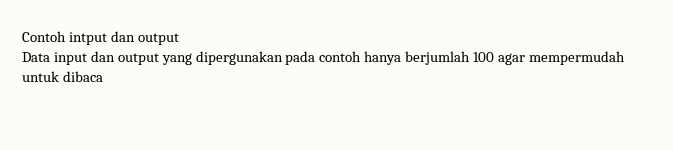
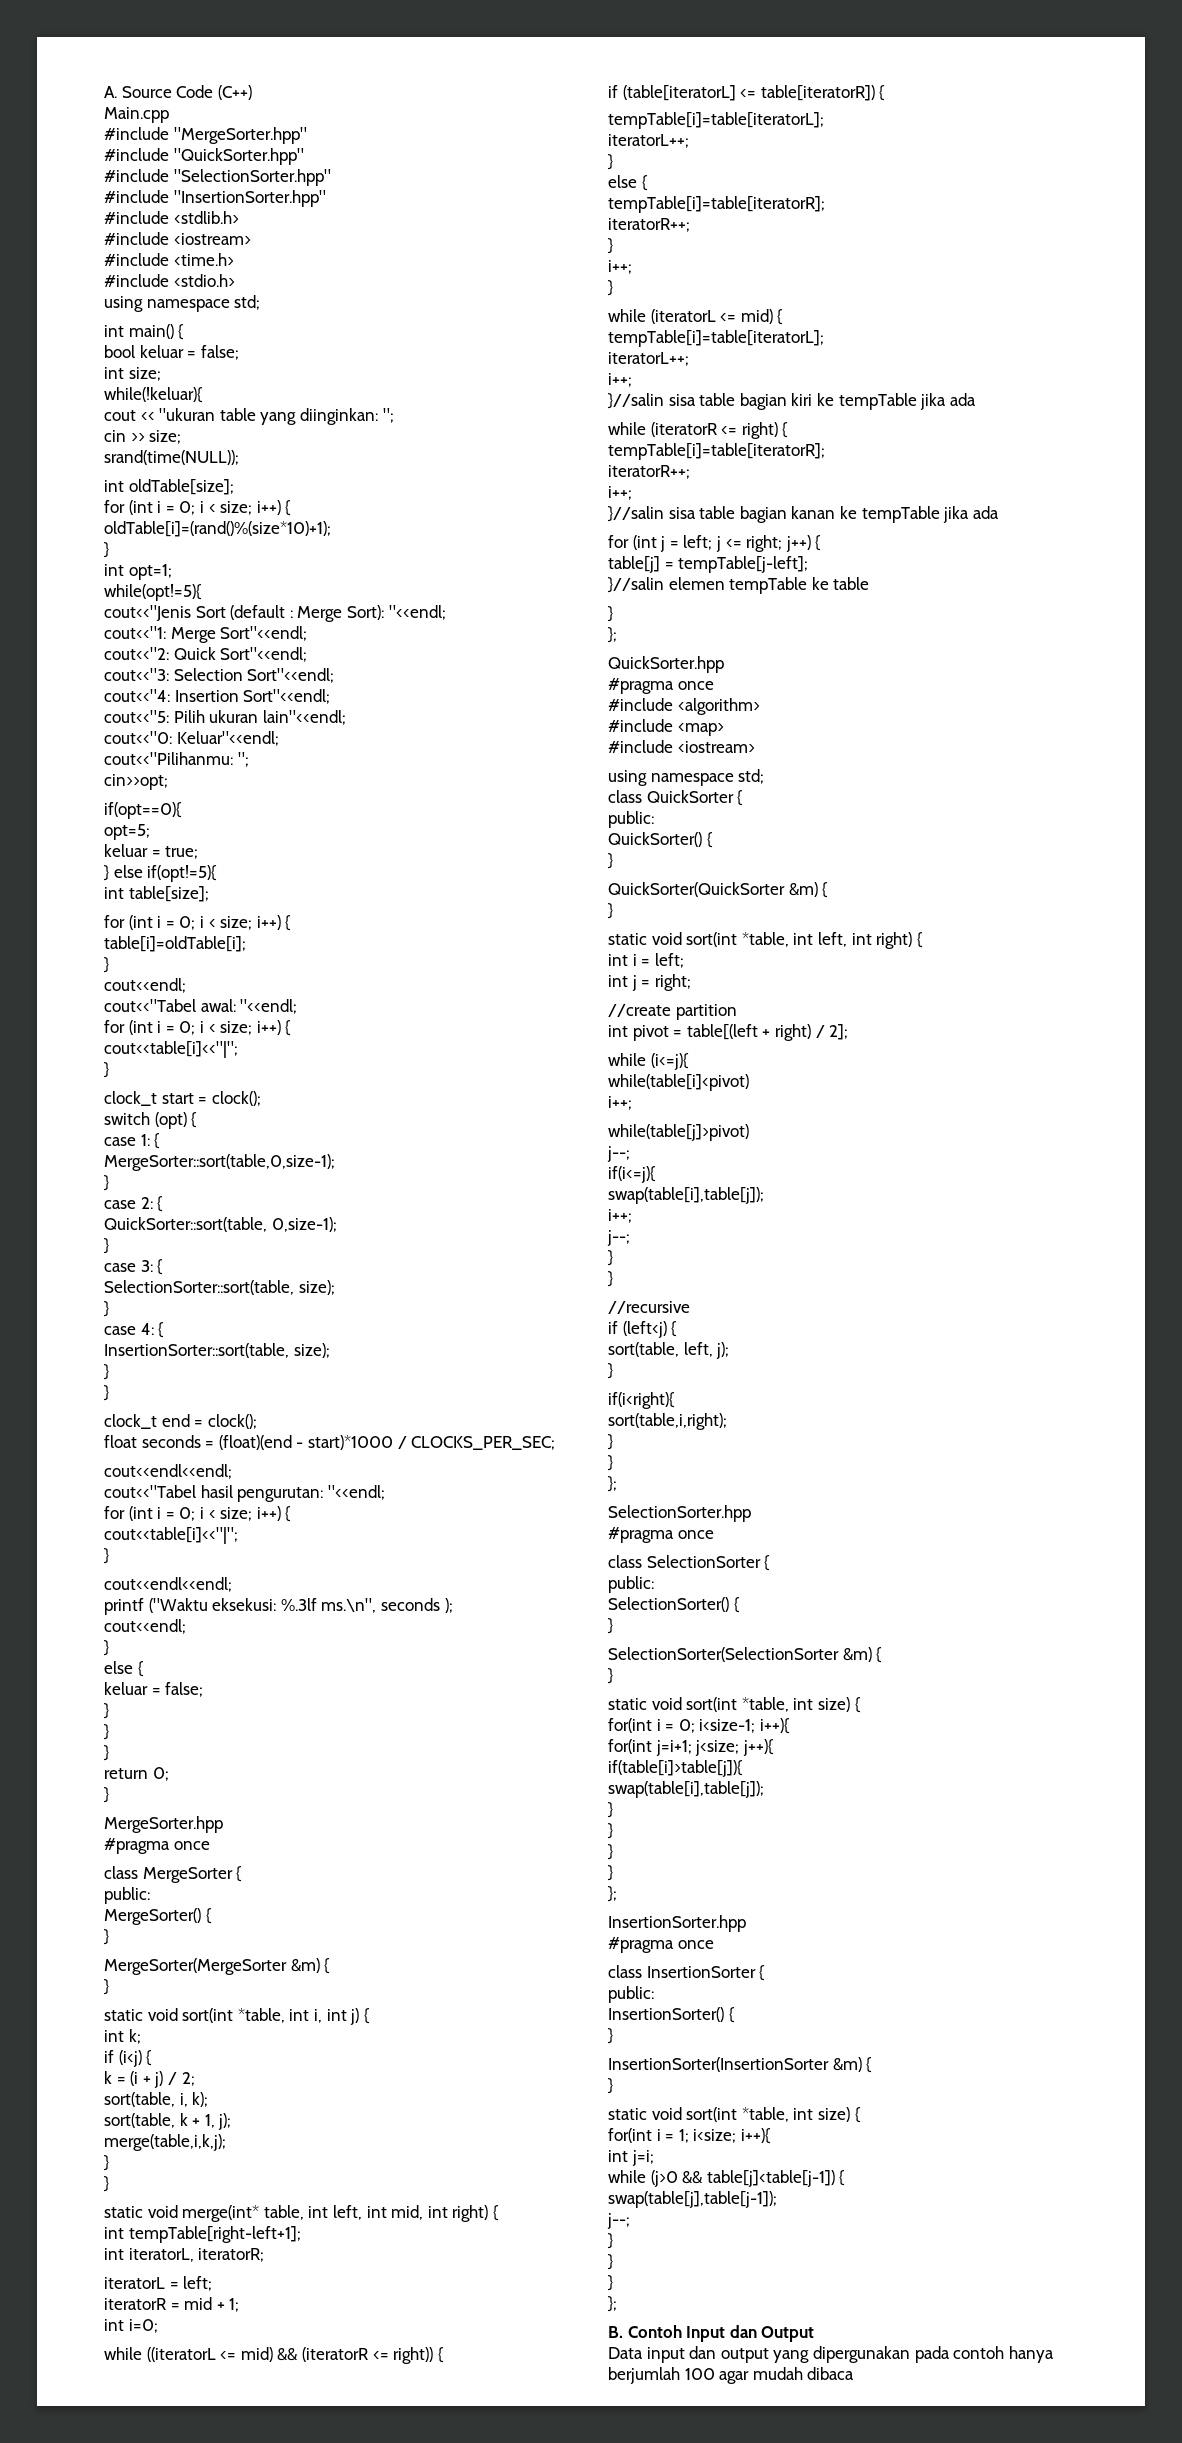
- Contoh intput dan output
+ A. Source Code (C++)
+ Main.cpp
+ #include "MergeSorter.hpp"
+ #include "QuickSorter.hpp"
+ #include "SelectionSorter.hpp"
+ #include "InsertionSorter.hpp"
+ #include <stdlib.h>
+ #include <iostream>
+ #include <time.h>
+ #include <stdio.h>
+ using namespace std;
+ int main() {
+ bool keluar = false;
+ int size;
+ while(!keluar){
+ cout << "ukuran table yang diinginkan: ";
+ cin >> size;
+ srand(time(NULL));
+ int oldTable[size];
+ for (int i = 0; i < size; i++) {
+ oldTable[i]=(rand()%(size*10)+1);
+ }
+ int opt=1;
+ while(opt!=5){
+ cout<<"Jenis Sort (default : Merge Sort): "<<endl;
+ cout<<"1: Merge Sort"<<endl;
+ cout<<"2: Quick Sort"<<endl;
+ cout<<"3: Selection Sort"<<endl;
+ cout<<"4: Insertion Sort"<<endl;
+ cout<<"5: Pilih ukuran lain"<<endl;
+ cout<<"0: Keluar"<<endl;
+ cout<<"Pilihanmu: ";
+ cin>>opt;
+ if(opt==0){
+ opt=5;
+ keluar = true;
+ } else if(opt!=5){
+ int table[size];
+ for (int i = 0; i < size; i++) {
+ table[i]=oldTable[i];
+ }
+ cout<<endl;
+ cout<<"Tabel awal: "<<endl;
+ for (int i = 0; i < size; i++) {
+ cout<<table[i]<<"|";
+ }
+ clock_t start = clock();
+ switch (opt) {
+ case 1: {
+ MergeSorter::sort(table,0,size-1);
+ }
+ case 2: {
+ QuickSorter::sort(table, 0,size-1);
+ }
+ case 3: {
+ SelectionSorter::sort(table, size);
+ }
+ case 4: {
+ InsertionSorter::sort(table, size);
+ }
+ }
+ clock_t end = clock();
+ float seconds = (float)(end - start)*1000 / CLOCKS_PER_SEC;
+ cout<<endl<<endl;
+ cout<<"Tabel hasil pengurutan: "<<endl;
+ for (int i = 0; i < size; i++) {
+ cout<<table[i]<<"|";
+ }
+ cout<<endl<<endl;
+ printf ("Waktu eksekusi: %.3lf ms.\n", seconds );
+ cout<<endl;
+ }
+ else {
+ keluar = false;
+ }
+ }
+ }
+ return 0;
+ }
+ MergeSorter.hpp
+ #pragma once
+ class MergeSorter {
+ public:
+ MergeSorter() {
+ }
+ MergeSorter(MergeSorter &m) {
+ }
+ static void sort(int *table, int i, int j) {
+ int k;
+ if (i<j) {
+ k = (i + j) / 2;
+ sort(table, i, k);
+ sort(table, k + 1, j);
+ merge(table,i,k,j);
+ }
+ }
+ static void merge(int* table, int left, int mid, int right) {
+ int tempTable[right-left+1];
+ int iteratorL, iteratorR;
+ iteratorL = left;
+ iteratorR = mid + 1;
+ int i=0;
+ while ((iteratorL <= mid) && (iteratorR <= right)) {
+ if (table[iteratorL] <= table[iteratorR]) {
+ tempTable[i]=table[iteratorL];
+ iteratorL++;
+ }
+ else {
+ tempTable[i]=table[iteratorR];
+ iteratorR++;
+ }
+ i++;
+ }
+ while (iteratorL <= mid) {
+ tempTable[i]=table[iteratorL];
+ iteratorL++;
+ i++;
+ }//salin sisa table bagian kiri ke tempTable jika ada
+ while (iteratorR <= right) {
+ tempTable[i]=table[iteratorR];
+ iteratorR++;
+ i++;
+ }//salin sisa table bagian kanan ke tempTable jika ada
+ for (int j = left; j <= right; j++) {
+ table[j] = tempTable[j-left];
+ }//salin elemen tempTable ke table
+ }
+ };
+ QuickSorter.hpp
+ #pragma once
+ #include <algorithm>
+ #include <map>
+ #include <iostream>
+ using namespace std;
+ class QuickSorter {
+ public:
+ QuickSorter() {
+ }
+ QuickSorter(QuickSorter &m) {
+ }
+ static void sort(int *table, int left, int right) {
+ int i = left;
+ int j = right;
+ //create partition
+ int pivot = table[(left + right) / 2];
+ while (i<=j){
+ while(table[i]<pivot)
+ i++;
+ while(table[j]>pivot)
+ j--;
+ if(i<=j){
+ swap(table[i],table[j]);
+ i++;
+ j--;
+ }
+ }
+ //recursive
+ if (left<j) {
+ sort(table, left, j);
+ }
+ if(i<right){
+ sort(table,i,right);
+ }
+ }
+ };
+ SelectionSorter.hpp
+ #pragma once
+ class SelectionSorter {
+ public:
+ SelectionSorter() {
+ }
+ SelectionSorter(SelectionSorter &m) {
+ }
+ static void sort(int *table, int size) {
+ for(int i = 0; i<size-1; i++){
+ for(int j=i+1; j<size; j++){
+ if(table[i]>table[j]){
+ swap(table[i],table[j]);
+ }
+ }
+ }
+ }
+ };
+ InsertionSorter.hpp
+ #pragma once
+ class InsertionSorter {
+ public:
+ InsertionSorter() {
+ }
+ InsertionSorter(InsertionSorter &m) {
+ }
+ static void sort(int *table, int size) {
+ for(int i = 1; i<size; i++){
+ int j=i;
+ while (j>0 && table[j]<table[j-1]) {
+ swap(table[j],table[j-1]);
+ j--;
+ }
+ }
+ }
+ };
+ B. Contoh Input dan Output
- Data input dan output yang dipergunakan pada contoh hanya berjumlah 100 agar mempermudah untuk dibaca
+ Data input dan output yang dipergunakan pada contoh hanya berjumlah 100 agar mudah dibaca

